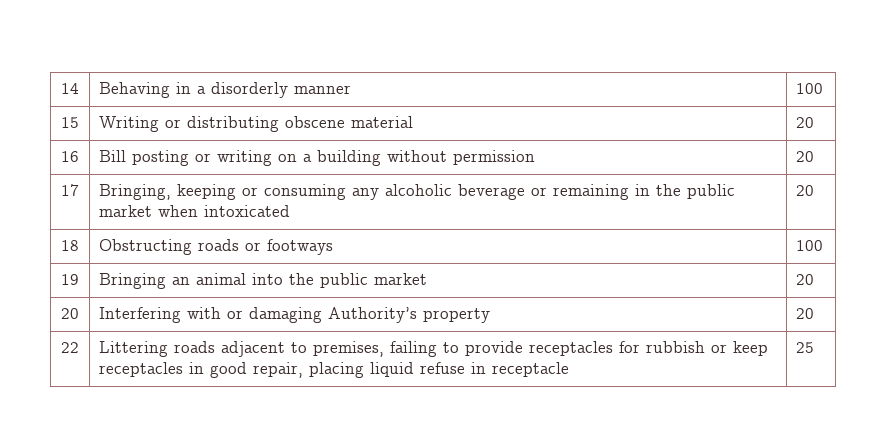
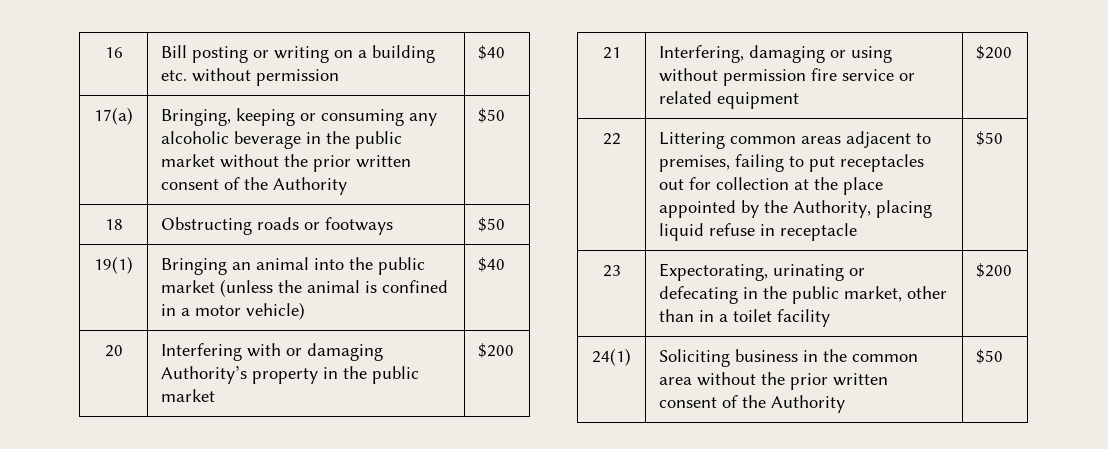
- 14 | Behaving in a disorderly manner | 100
- 15 | Writing or distributing obscene material | 20
- 16 | Bill posting or writing on a building without permission | 20
- 17 | Bringing, keeping or consuming any alcoholic beverage or remaining in the public market when intoxicated | 20
+ 16 | Bill posting or writing on a building etc. without permission | $40
+ 17(a) | Bringing, keeping or consuming any alcoholic beverage in the public market without the prior written consent of the Authority | $50
- 18 | Obstructing roads or footways | 100
- 19 | Bringing an animal into the public market | 20
+ 18 | Obstructing roads or footways | $50
+ 19(1) | Bringing an animal into the public market (unless the animal is confined in a motor vehicle) | $40
- 20 | Interfering with or damaging Authority’s property | 20
+ 20 | Interfering with or damaging Authority’s property in the public market | $200
+ 21 | Interfering, damaging or using without permission fire service or related equipment | $200
- 22 | Littering roads adjacent to premises, failing to provide receptacles for rubbish or keep receptacles in good repair, placing liquid refuse in receptacle | 25
+ 22 | Littering common areas adjacent to premises, failing to put receptacles out for collection at the place appointed by the Authority, placing liquid refuse in receptacle | $50
+ 23 | Expectorating, urinating or defecating in the public market, other than in a toilet facility | $200
+ 24(1) | Soliciting business in the common area without the prior written consent of the Authority | $50

